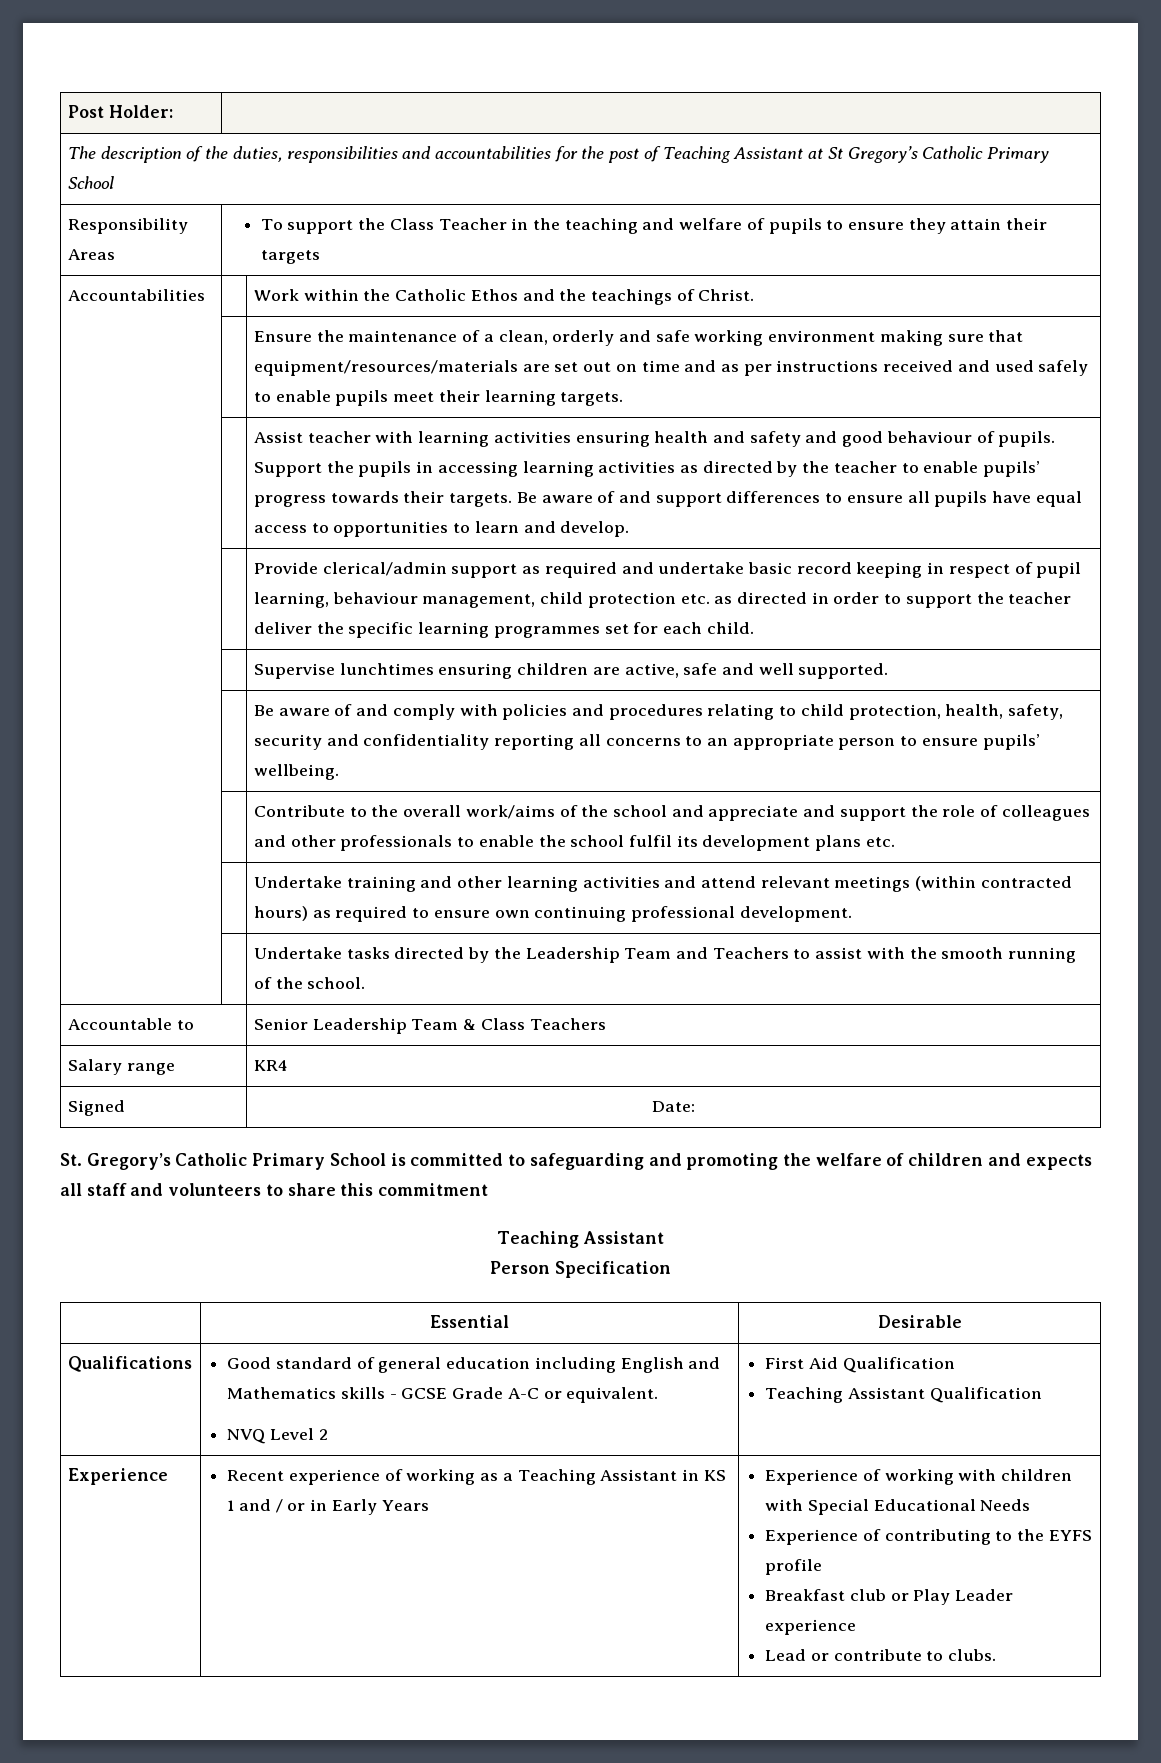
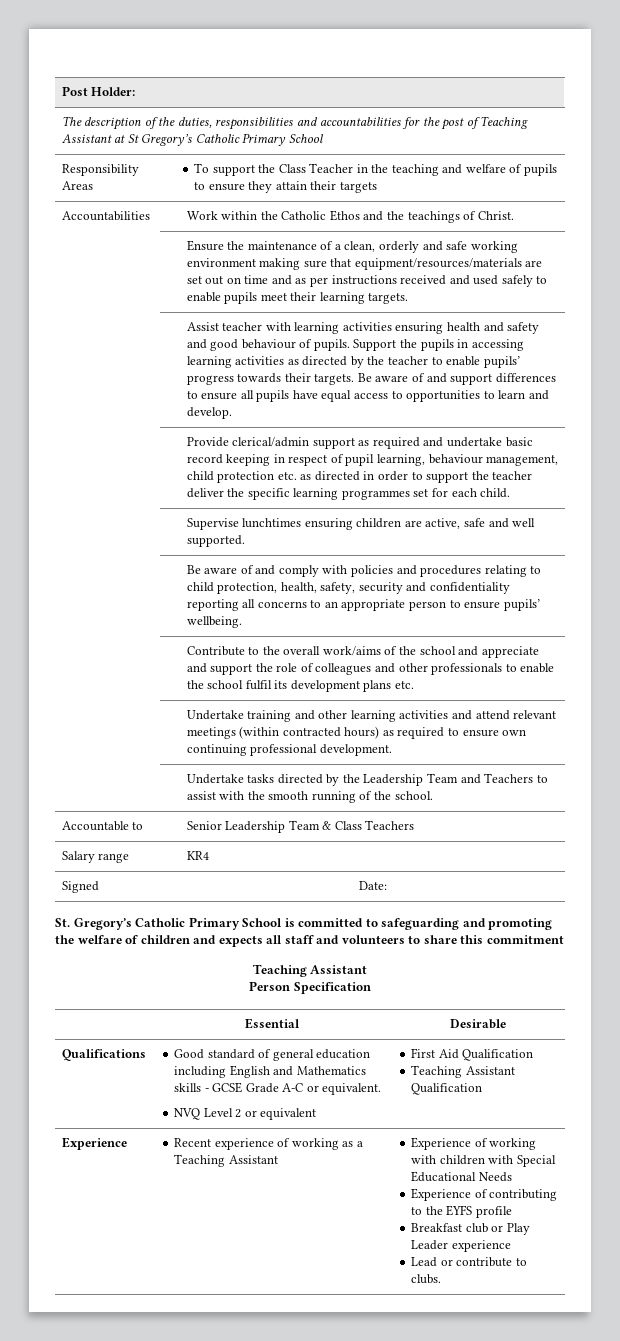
  Qualifications | Good standard of general education including English and Mathematics skills - GCSE Grade A-C or equivalent.
- NVQ Level 2 | First Aid Qualification
+ NVQ Level 2 or equivalent | First Aid Qualification
- Recent experience of working as a Teaching Assistant in KS 1 and / or in Early Years
+ Recent experience of working as a Teaching Assistant

